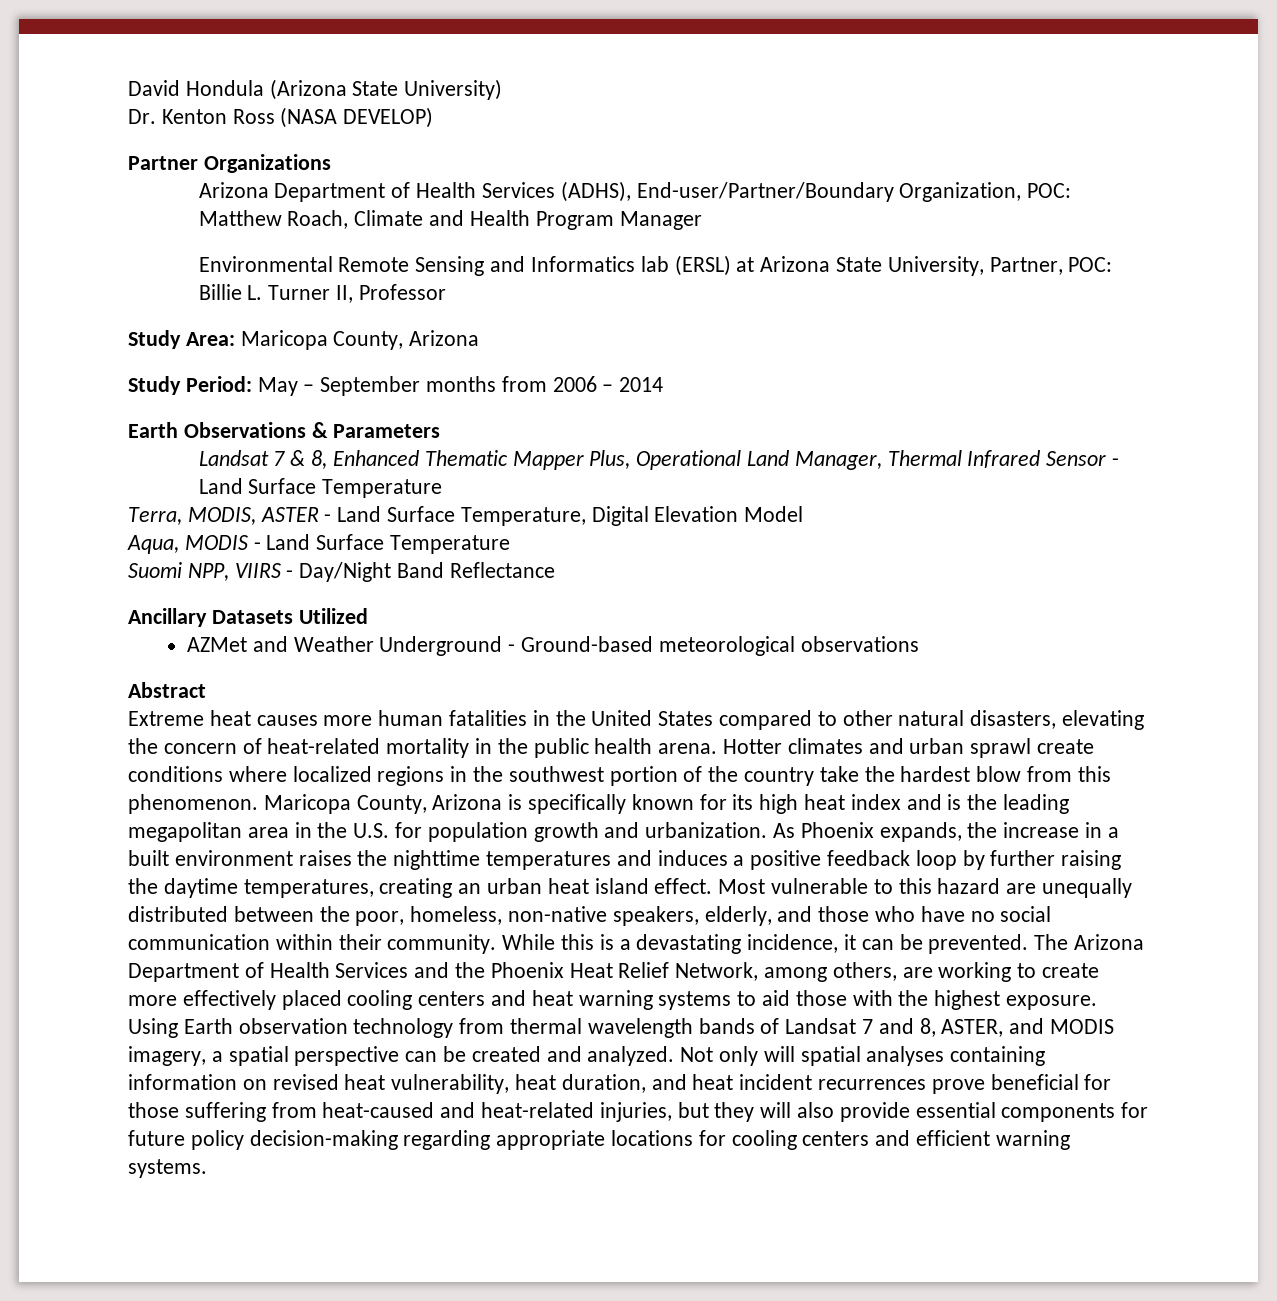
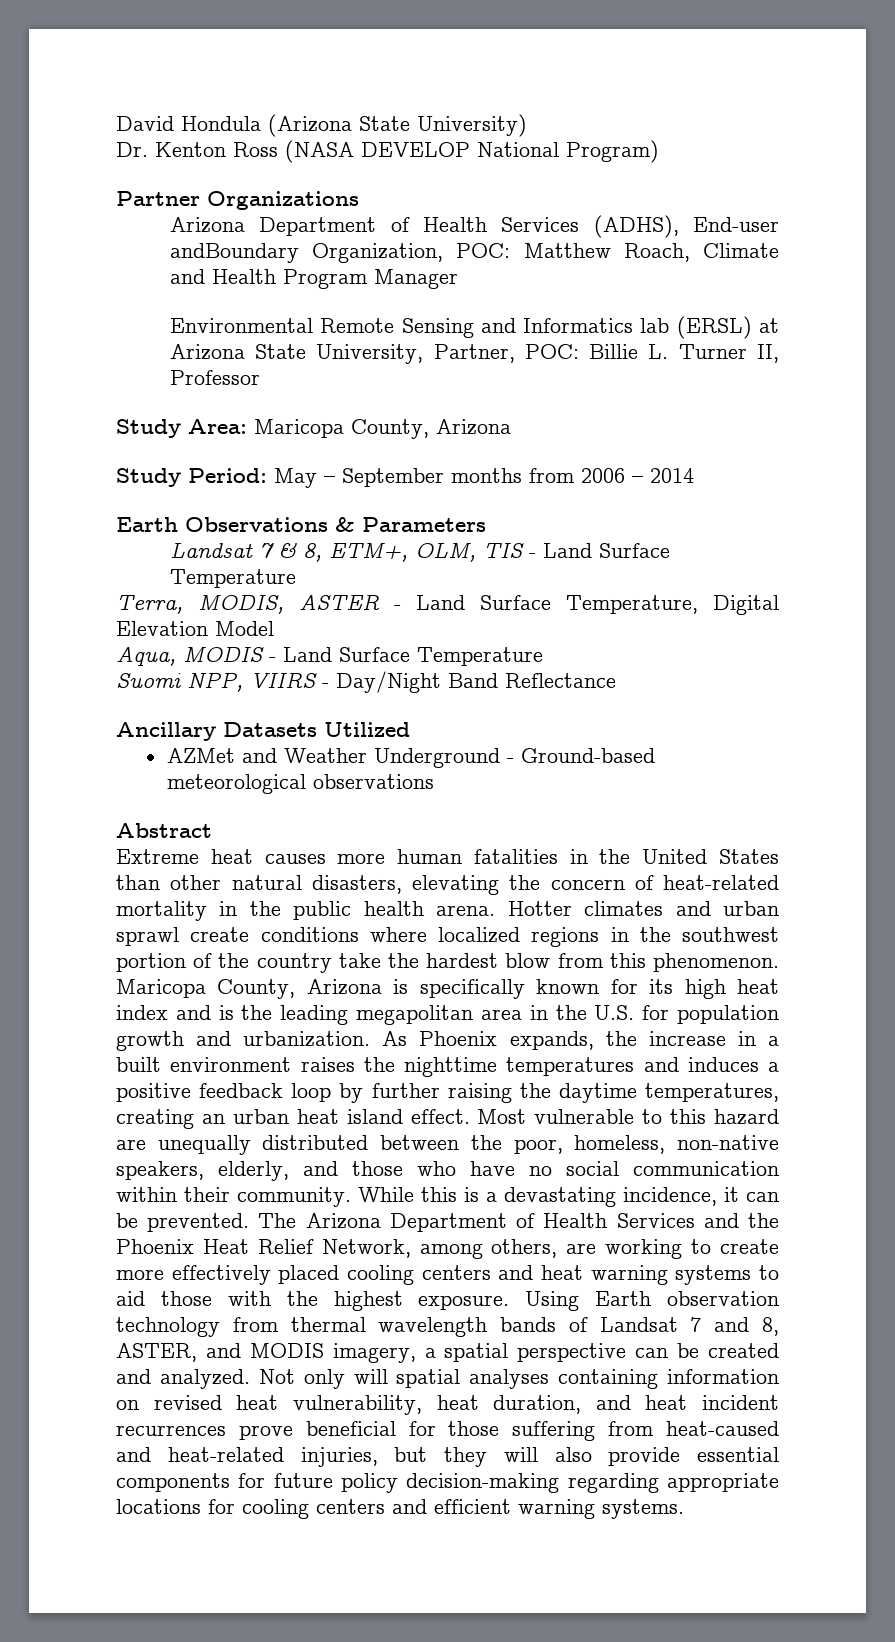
- Dr. Kenton Ross (NASA DEVELOP)
+ Dr. Kenton Ross (NASA DEVELOP National Program)
- Arizona Department of Health Services (ADHS), End-user/Partner/Boundary Organization, POC: Matthew Roach, Climate and Health Program Manager
+ Arizona Department of Health Services (ADHS), End-user andBoundary Organization, POC: Matthew Roach, Climate and Health Program Manager
- Landsat 7 & 8, Enhanced Thematic Mapper Plus, Operational Land Manager, Thermal Infrared Sensor - Land Surface Temperature
+ Landsat 7 & 8, ETM+, OLM, TIS - Land Surface Temperature
- Extreme heat causes more human fatalities in the United States compared to other natural disasters, elevating the concern of heat-related mortality in the public health arena.
+ Extreme heat causes more human fatalities in the United States than other natural disasters, elevating the concern of heat-related mortality in the public health arena.

